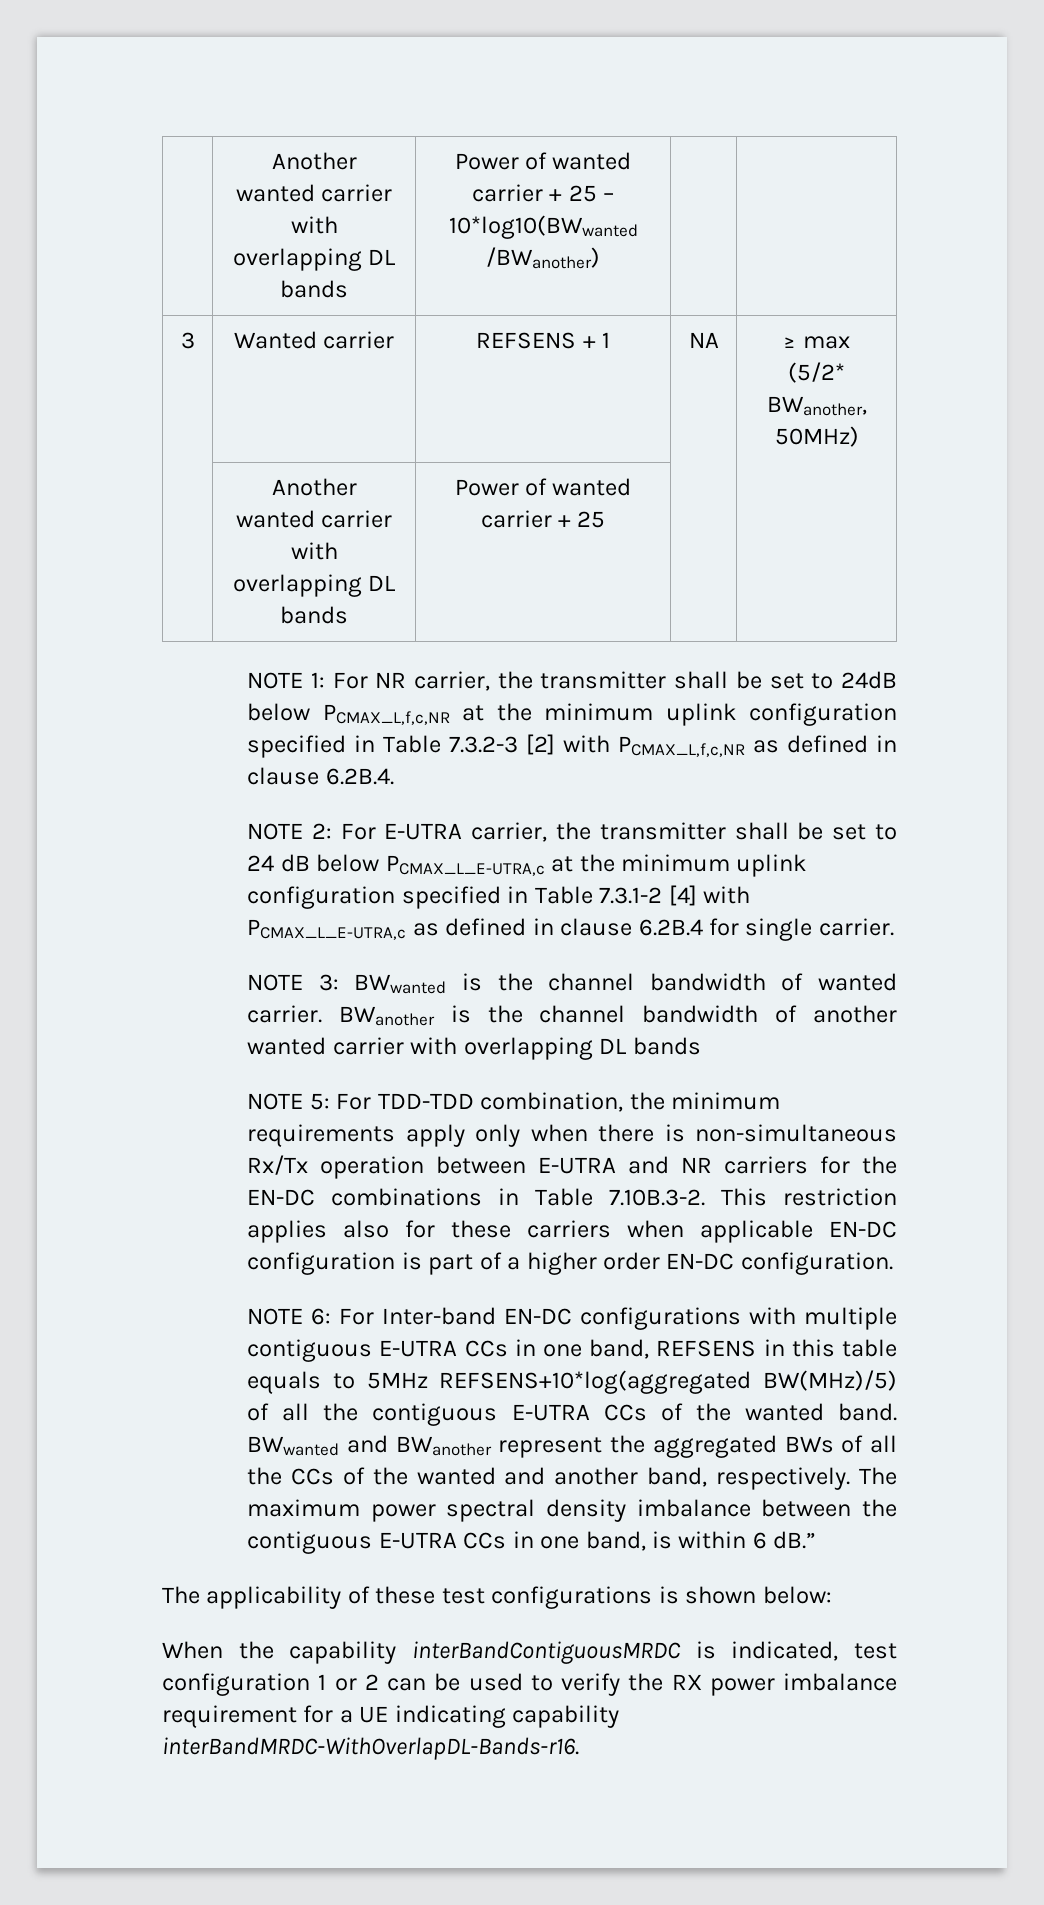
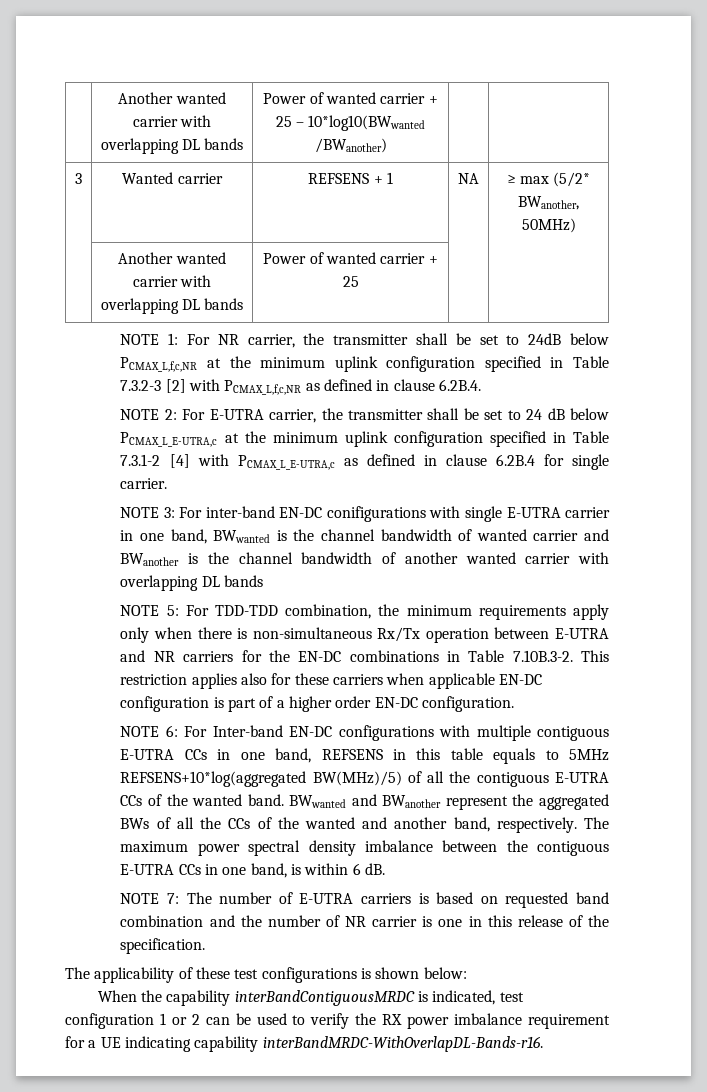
- NOTE 3: BWwanted is the channel bandwidth of wanted carrier. BWanother is the channel bandwidth of another wanted carrier with overlapping DL bands
+ NOTE 3: For inter-band EN-DC conifigurations with single E-UTRA carrier in one band, BWwanted is the channel bandwidth of wanted carrier and BWanother is the channel bandwidth of another wanted carrier with overlapping DL bands
- The maximum power spectral density imbalance between the contiguous E-UTRA CCs in one band, is within 6 dB.”
+ The maximum power spectral density imbalance between the contiguous E-UTRA CCs in one band, is within 6 dB.
+ NOTE 7: The number of E-UTRA carriers is based on requested band combination and the number of NR carrier is one in this release of the specification.

